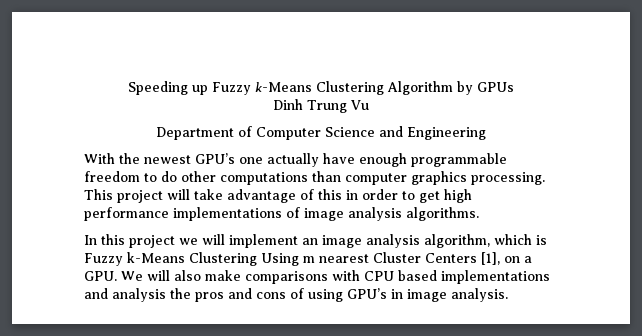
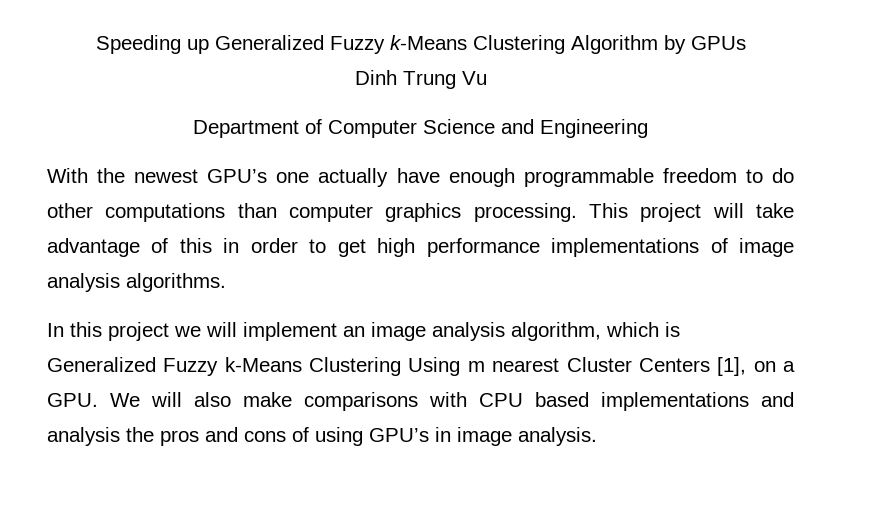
- Speeding up Fuzzy k-Means Clustering Algorithm by GPUs
+ Speeding up Generalized Fuzzy k-Means Clustering Algorithm by GPUs
- In this project we will implement an image analysis algorithm, which is Fuzzy k-Means Clustering Using m nearest Cluster Centers [1], on a GPU. We will also make comparisons with CPU based implementations and analysis the pros and cons of using GPU’s in image analysis.
+ In this project we will implement an image analysis algorithm, which is Generalized Fuzzy k-Means Clustering Using m nearest Cluster Centers [1], on a GPU. We will also make comparisons with CPU based implementations and analysis the pros and cons of using GPU’s in image analysis.

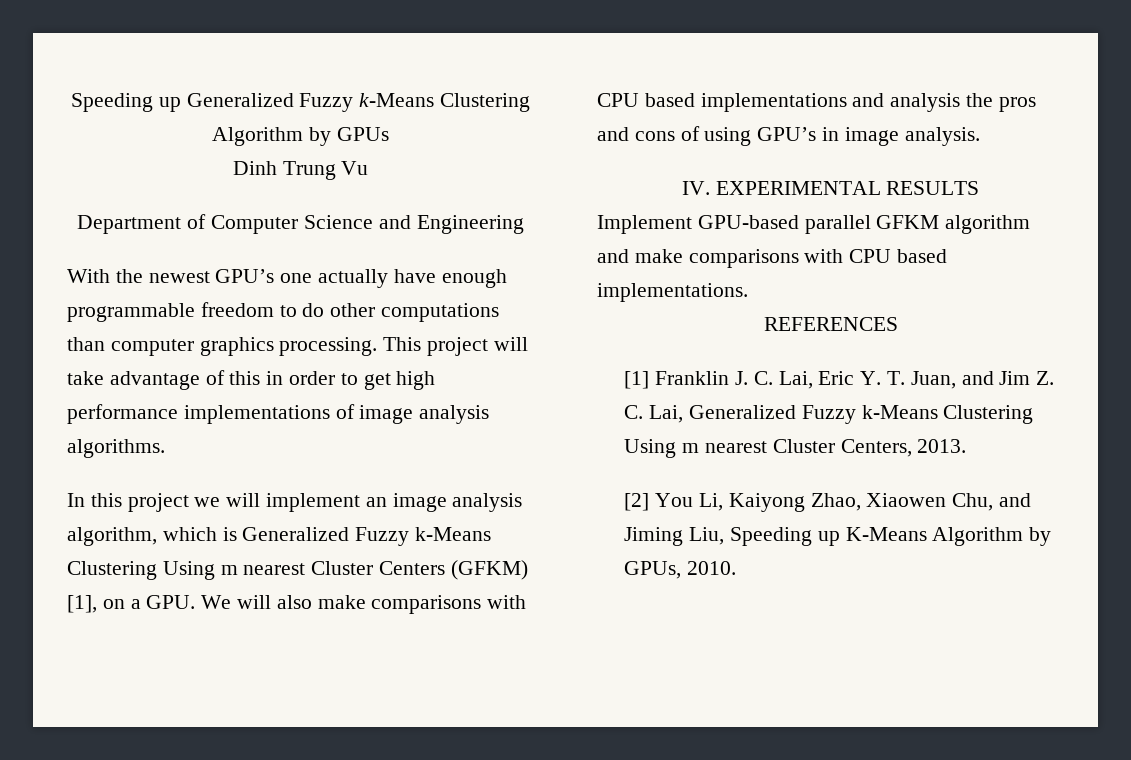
- In this project we will implement an image analysis algorithm, which is Generalized Fuzzy k-Means Clustering Using m nearest Cluster Centers [1], on a GPU. We will also make comparisons with CPU based implementations and analysis the pros and cons of using GPU’s in image analysis.
+ In this project we will implement an image analysis algorithm, which is Generalized Fuzzy k-Means Clustering Using m nearest Cluster Centers (GFKM) [1], on a GPU. We will also make comparisons with CPU based implementations and analysis the pros and cons of using GPU’s in image analysis.
+ IV. EXPERIMENTAL RESULTS
+ Implement GPU-based parallel GFKM algorithm and make comparisons with CPU based implementations.
+ REFERENCES
+ [1] Franklin J. C. Lai, Eric Y. T. Juan, and Jim Z. C. Lai, Generalized Fuzzy k-Means Clustering Using m nearest Cluster Centers, 2013.
+ [2] You Li, Kaiyong Zhao, Xiaowen Chu, and Jiming Liu, Speeding up K-Means Algorithm by GPUs, 2010.

